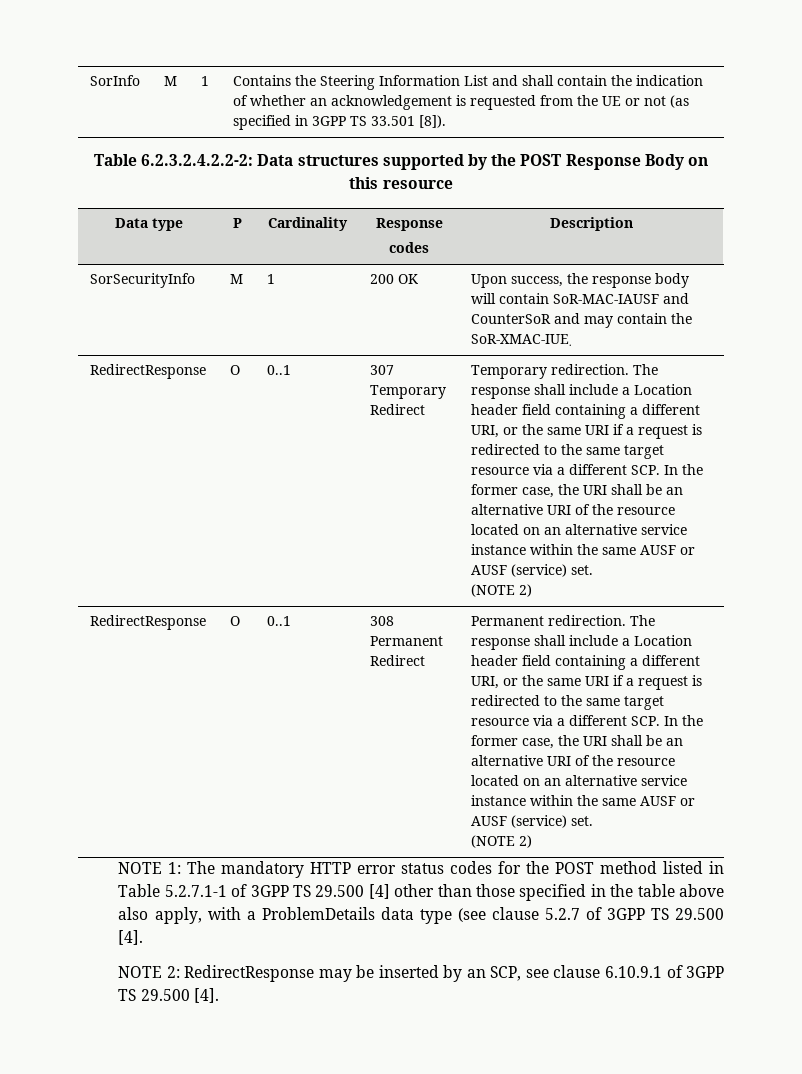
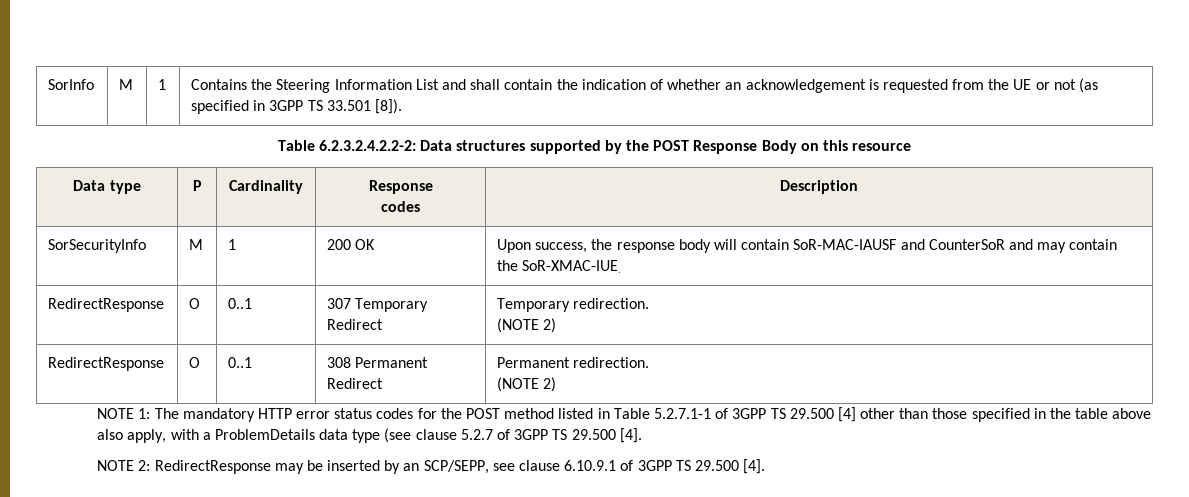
- Temporary redirection. The response shall include a Location header field containing a different URI, or the same URI if a request is redirected to the same target resource via a different SCP. In the former case, the URI shall be an alternative URI of the resource located on an alternative service instance within the same AUSF or AUSF (service) set.
+ Temporary redirection.
- Permanent redirection. The response shall include a Location header field containing a different URI, or the same URI if a request is redirected to the same target resource via a different SCP. In the former case, the URI shall be an alternative URI of the resource located on an alternative service instance within the same AUSF or AUSF (service) set.
+ Permanent redirection.
- NOTE 2: RedirectResponse may be inserted by an SCP, see clause 6.10.9.1 of 3GPP TS 29.500 [4].
+ NOTE 2: RedirectResponse may be inserted by an SCP/SEPP, see clause 6.10.9.1 of 3GPP TS 29.500 [4].

